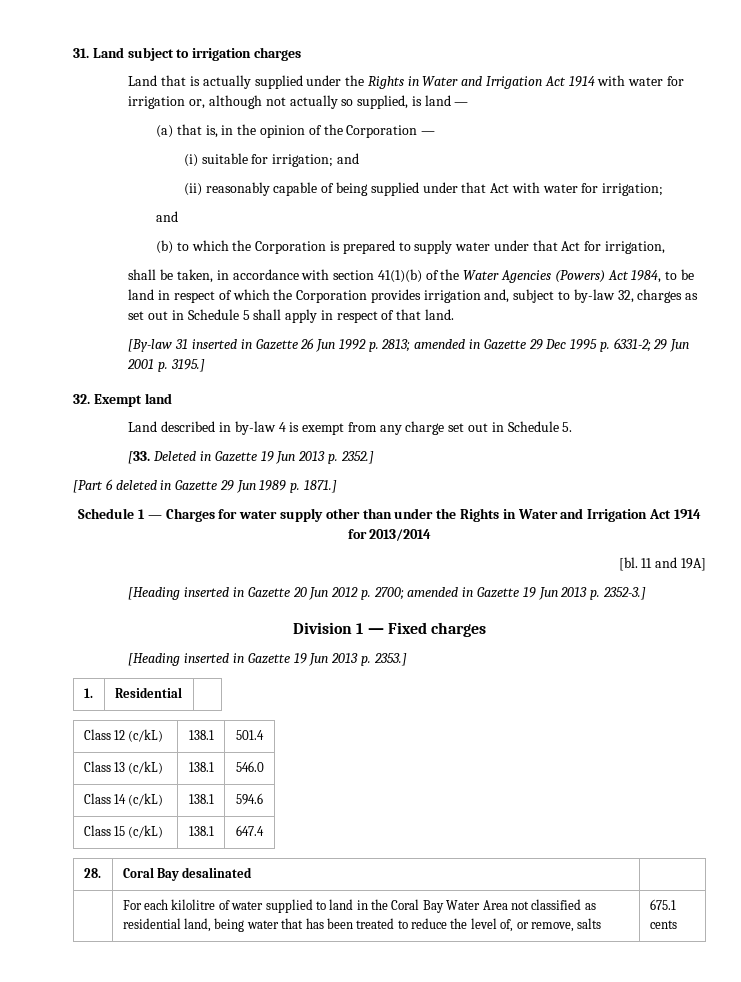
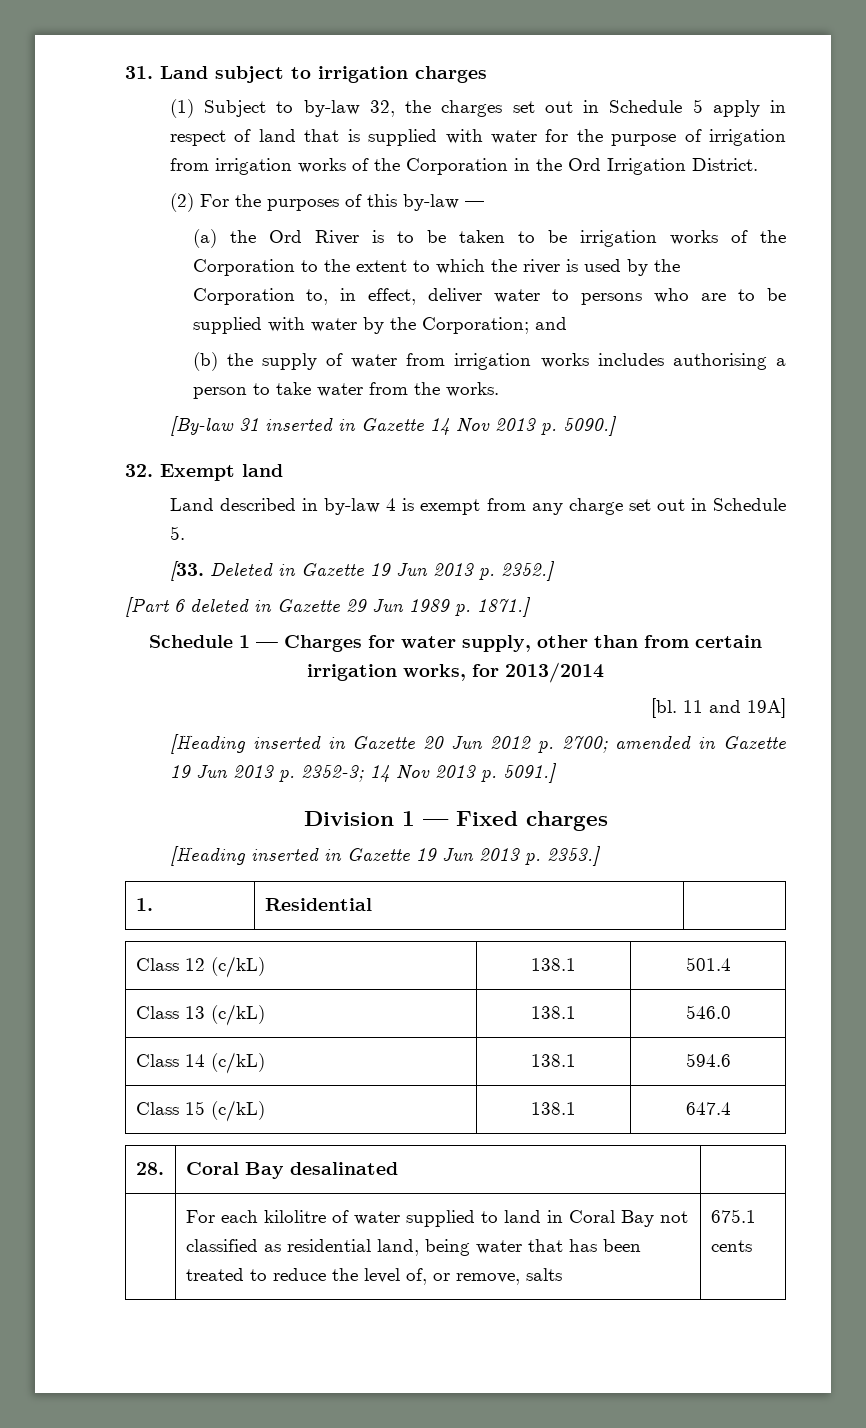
- Land that is actually supplied under the Rights in Water and Irrigation Act 1914 with water for irrigation or, although not actually so supplied, is land —
- (a) that is, in the opinion of the Corporation —
- (i) suitable for irrigation; and
- (ii) reasonably capable of being supplied under that Act with water for irrigation;
- and
- (b) to which the Corporation is prepared to supply water under that Act for irrigation,
- shall be taken, in accordance with section 41(1)(b) of the Water Agencies (Powers) Act 1984, to be land in respect of which the Corporation provides irrigation and, subject to by-law 32, charges as set out in Schedule 5 shall apply in respect of that land.
+ (1) Subject to by-law 32, the charges set out in Schedule 5 apply in respect of land that is supplied with water for the purpose of irrigation from irrigation works of the Corporation in the Ord Irrigation District.
+ (2) For the purposes of this by-law —
+ (a) the Ord River is to be taken to be irrigation works of the Corporation to the extent to which the river is used by the Corporation to, in effect, deliver water to persons who are to be supplied with water by the Corporation; and
+ (b) the supply of water from irrigation works includes authorising a person to take water from the works.
- [By-law 31 inserted in Gazette 26 Jun 1992 p. 2813; amended in Gazette 29 Dec 1995 p. 6331-2; 29 Jun 2001 p. 3195.]
+ [By-law 31 inserted in Gazette 14 Nov 2013 p. 5090.]
- Schedule 1 — Charges for water supply other than under the Rights in Water and Irrigation Act 1914 for 2013/2014
+ Schedule 1 — Charges for water supply, other than from certain irrigation works, for 2013/2014
- [Heading inserted in Gazette 20 Jun 2012 p. 2700; amended in Gazette 19 Jun 2013 p. 2352-3.]
+ [Heading inserted in Gazette 20 Jun 2012 p. 2700; amended in Gazette 19 Jun 2013 p. 2352-3; 14 Nov 2013 p. 5091.]
- | For each kilolitre of water supplied to land in the Coral Bay Water Area not classified as residential land, being water that has been treated to reduce the level of, or remove, salts | 675.1 cents
+ | For each kilolitre of water supplied to land in Coral Bay not classified as residential land, being water that has been treated to reduce the level of, or remove, salts | 675.1 cents

